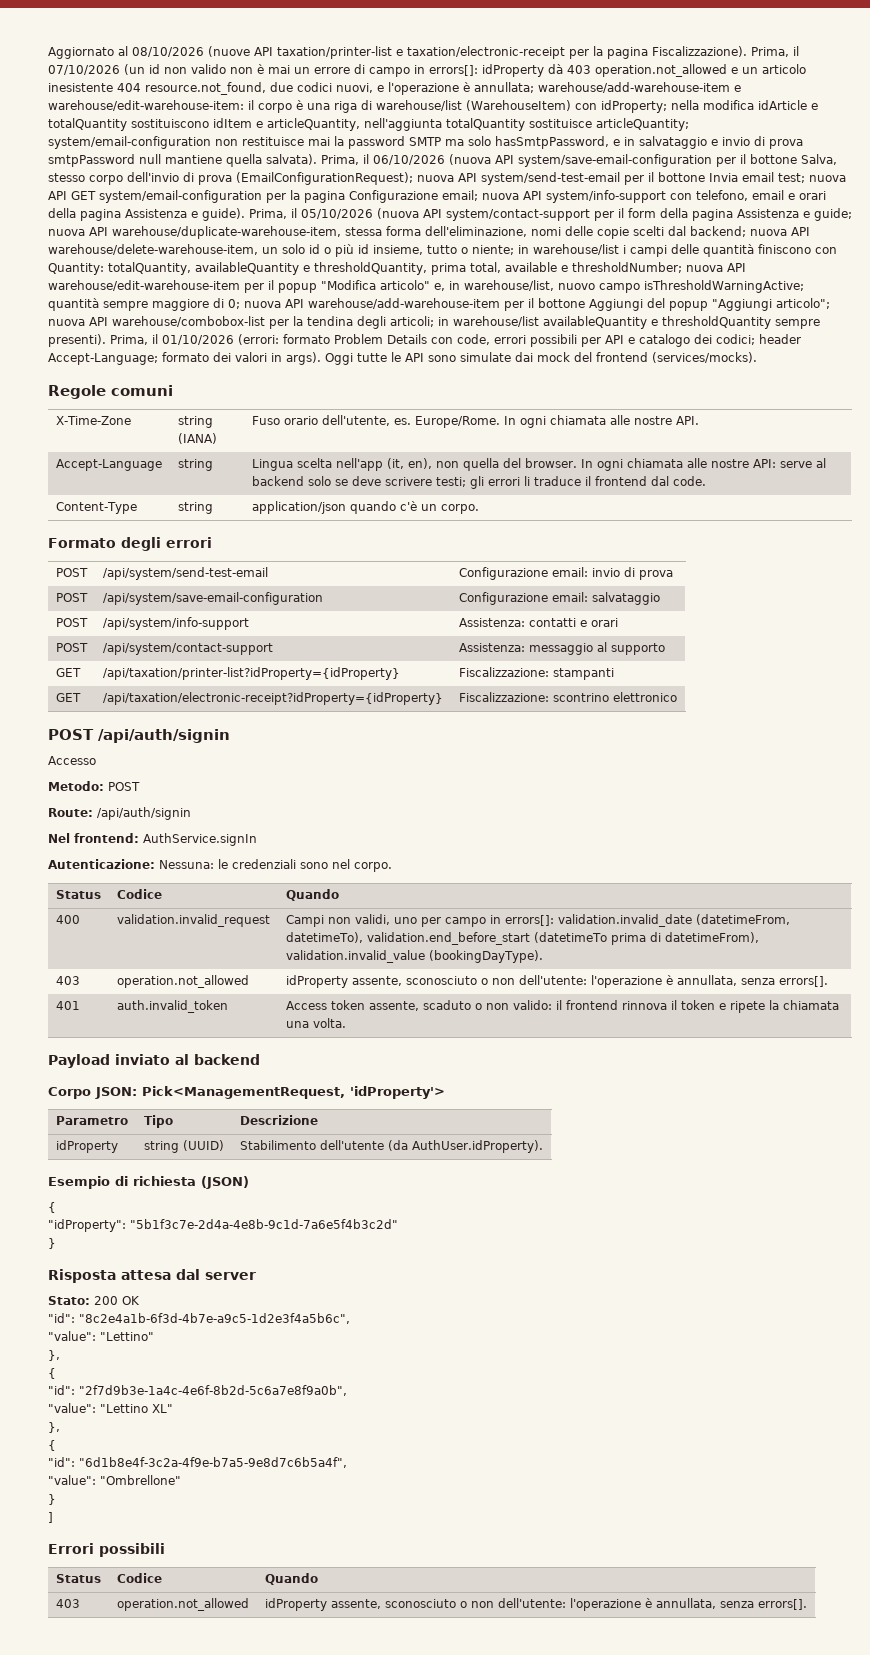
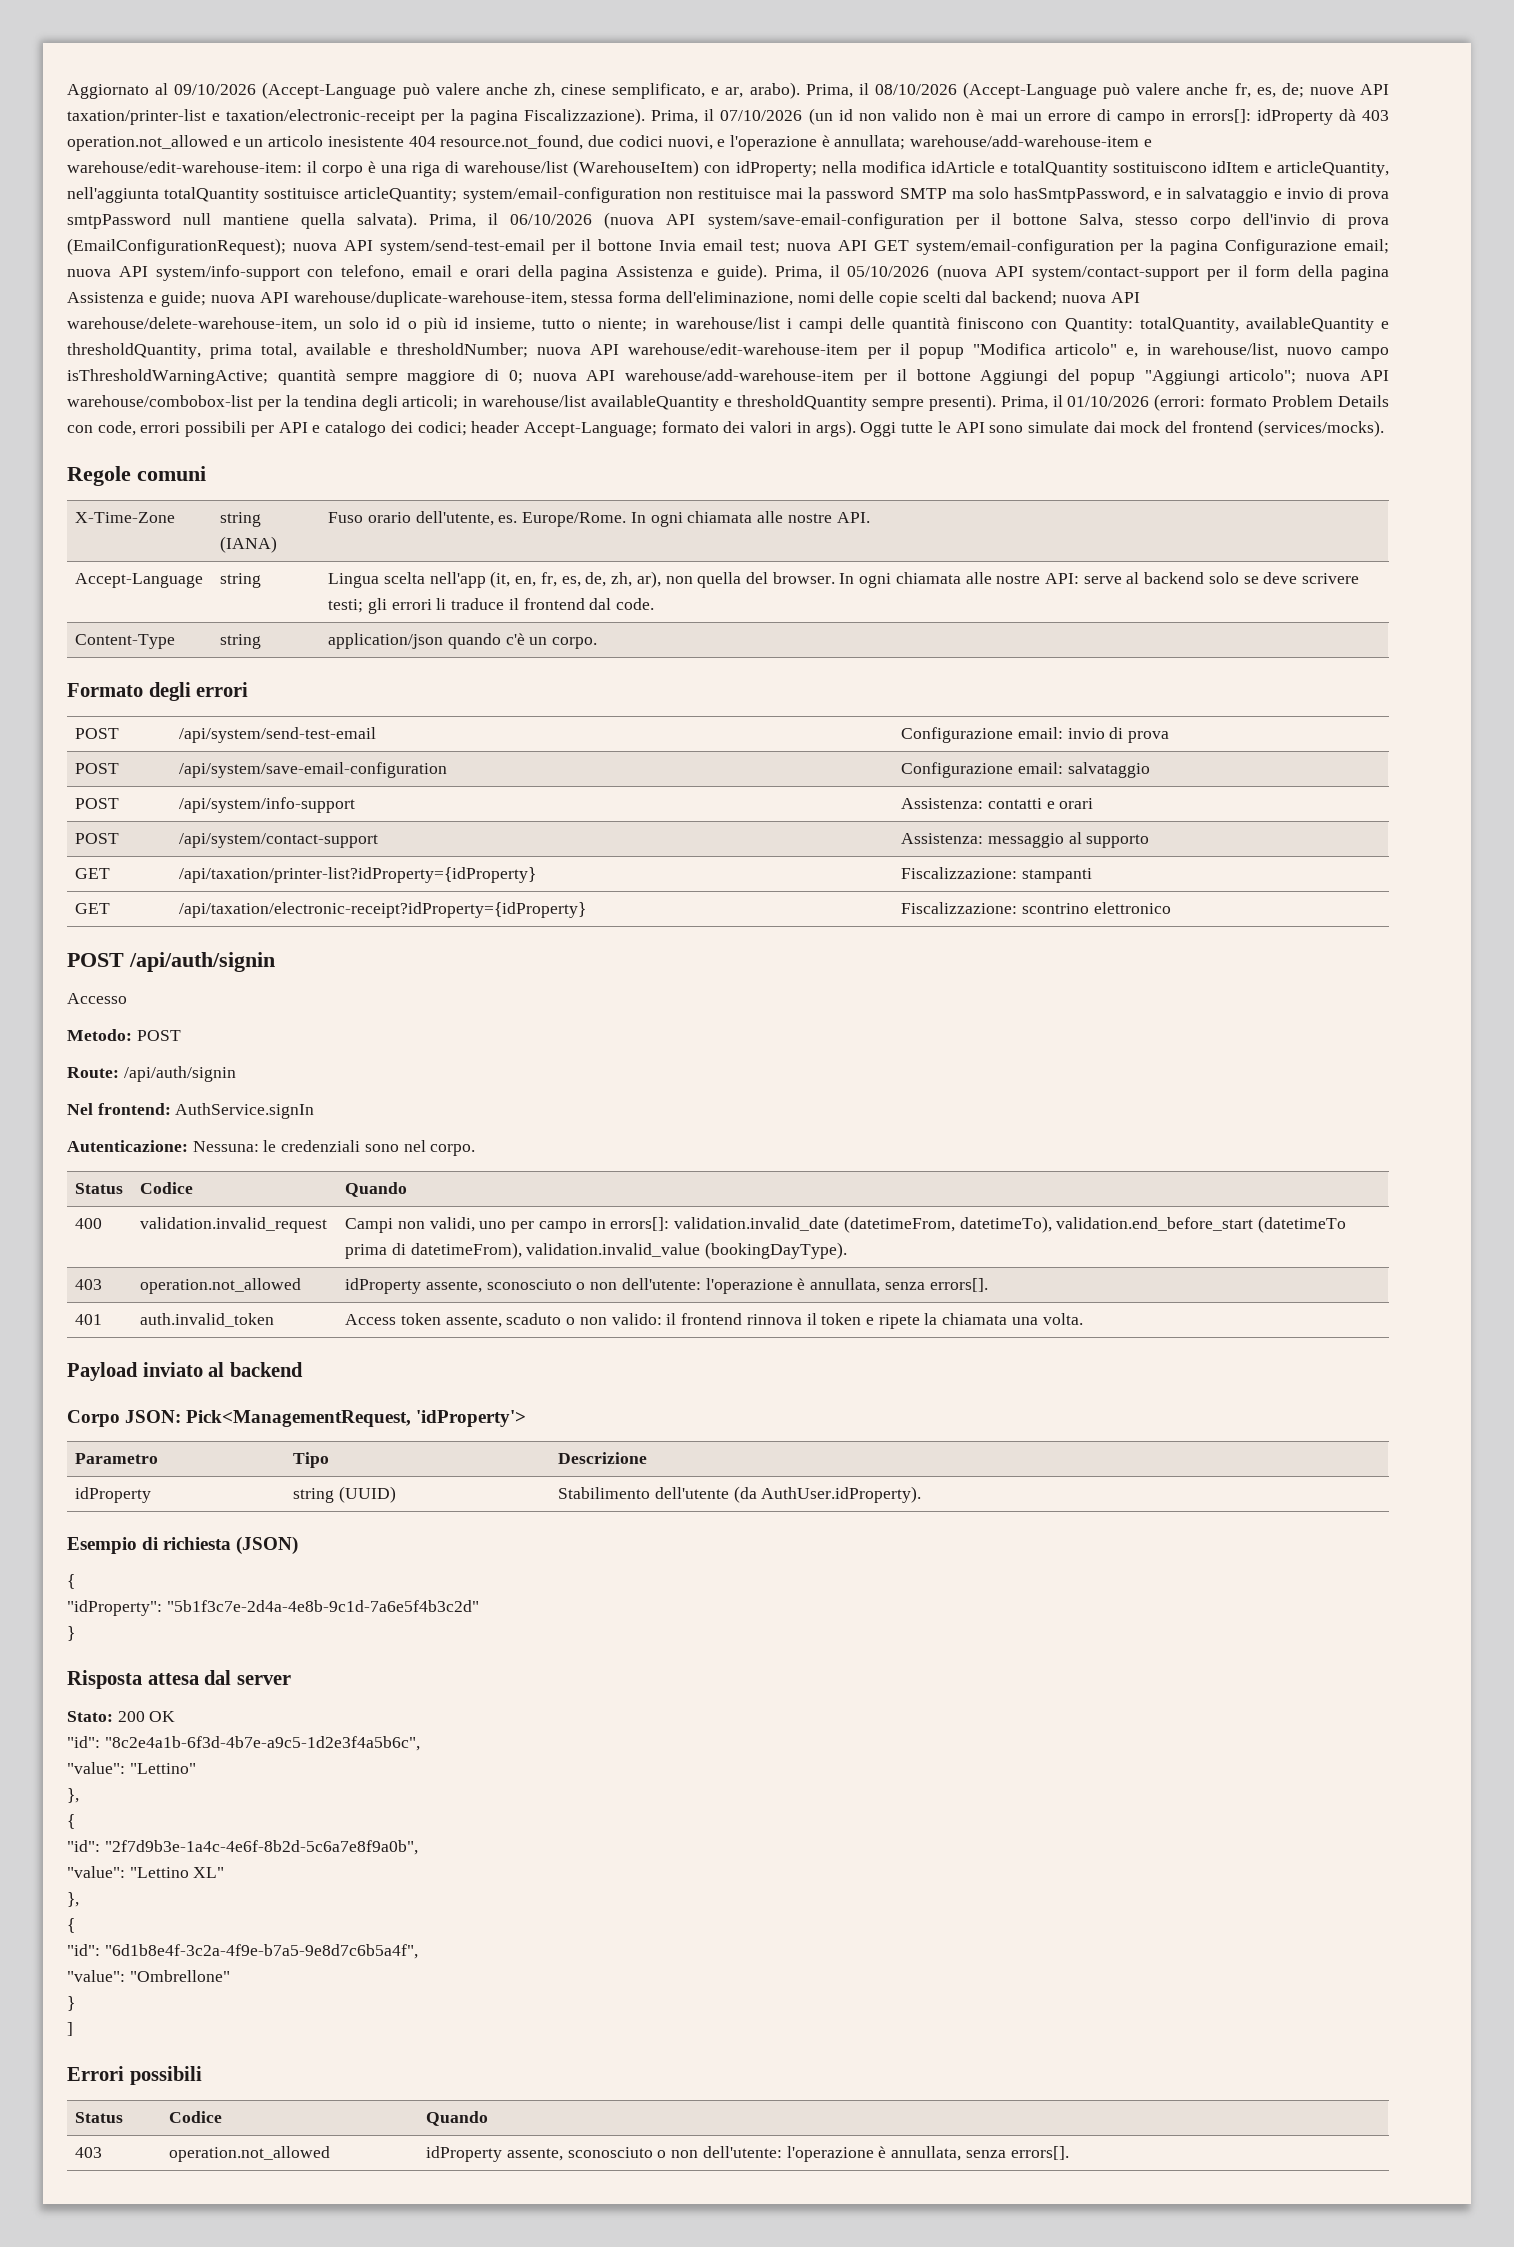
- Aggiornato al 08/10/2026 (nuove API taxation/printer-list e taxation/electronic-receipt per la pagina Fiscalizzazione).
+ Aggiornato al 09/10/2026 (Accept-Language può valere anche zh, cinese semplificato, e ar, arabo). Prima, il 08/10/2026 (Accept-Language può valere anche fr, es, de; nuove API taxation/printer-list e taxation/electronic-receipt per la pagina Fiscalizzazione).
- Accept-Language | string | Lingua scelta nell'app (it, en), non quella del browser. In ogni chiamata alle nostre API: serve al backend solo se deve scrivere testi; gli errori li traduce il frontend dal code.
+ Accept-Language | string | Lingua scelta nell'app (it, en, fr, es, de, zh, ar), non quella del browser. In ogni chiamata alle nostre API: serve al backend solo se deve scrivere testi; gli errori li traduce il frontend dal code.

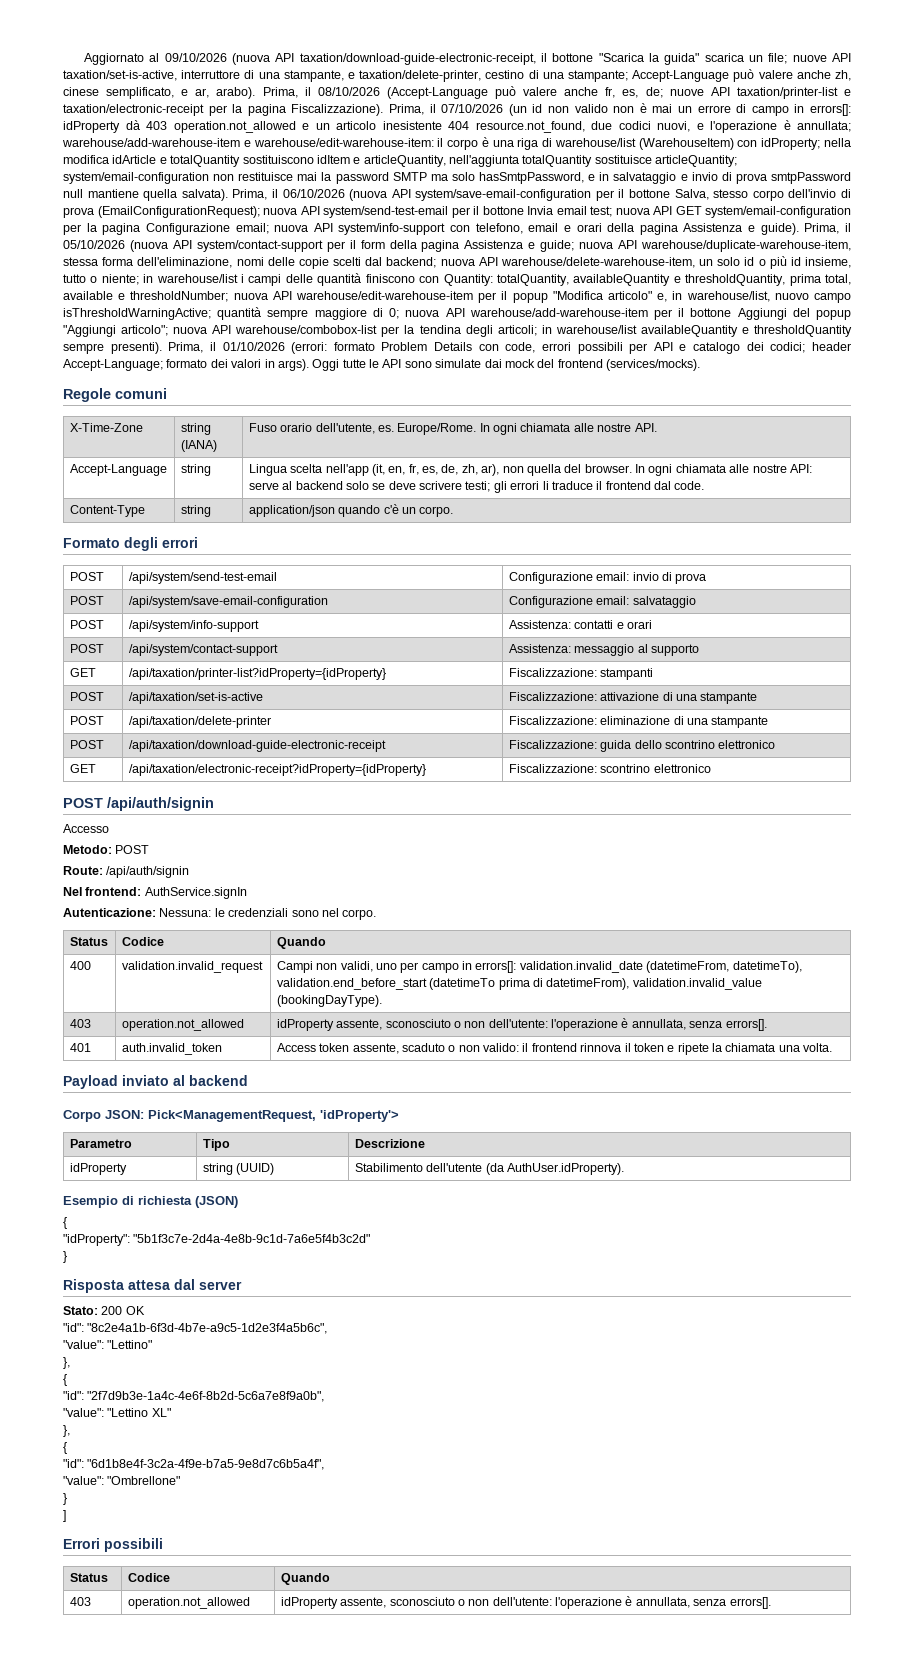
- Aggiornato al 09/10/2026 (Accept-Language può valere anche zh, cinese semplificato, e ar, arabo).
+ Aggiornato al 09/10/2026 (nuova API taxation/download-guide-electronic-receipt, il bottone "Scarica la guida" scarica un file; nuove API taxation/set-is-active, interruttore di una stampante, e taxation/delete-printer, cestino di una stampante; Accept-Language può valere anche zh, cinese semplificato, e ar, arabo).
+ POST | /api/taxation/set-is-active | Fiscalizzazione: attivazione di una stampante
+ POST | /api/taxation/delete-printer | Fiscalizzazione: eliminazione di una stampante
+ POST | /api/taxation/download-guide-electronic-receipt | Fiscalizzazione: guida dello scontrino elettronico

